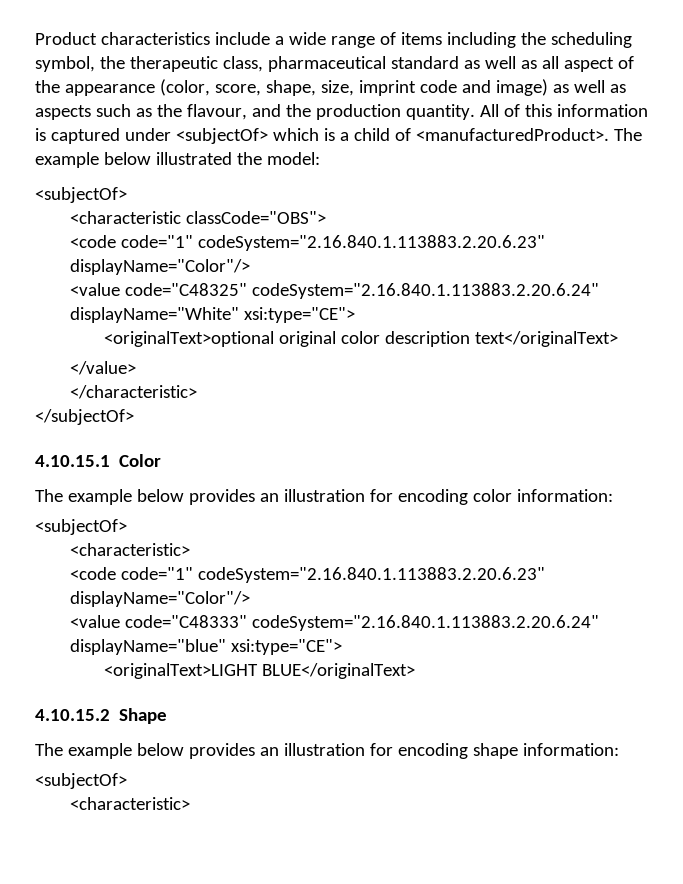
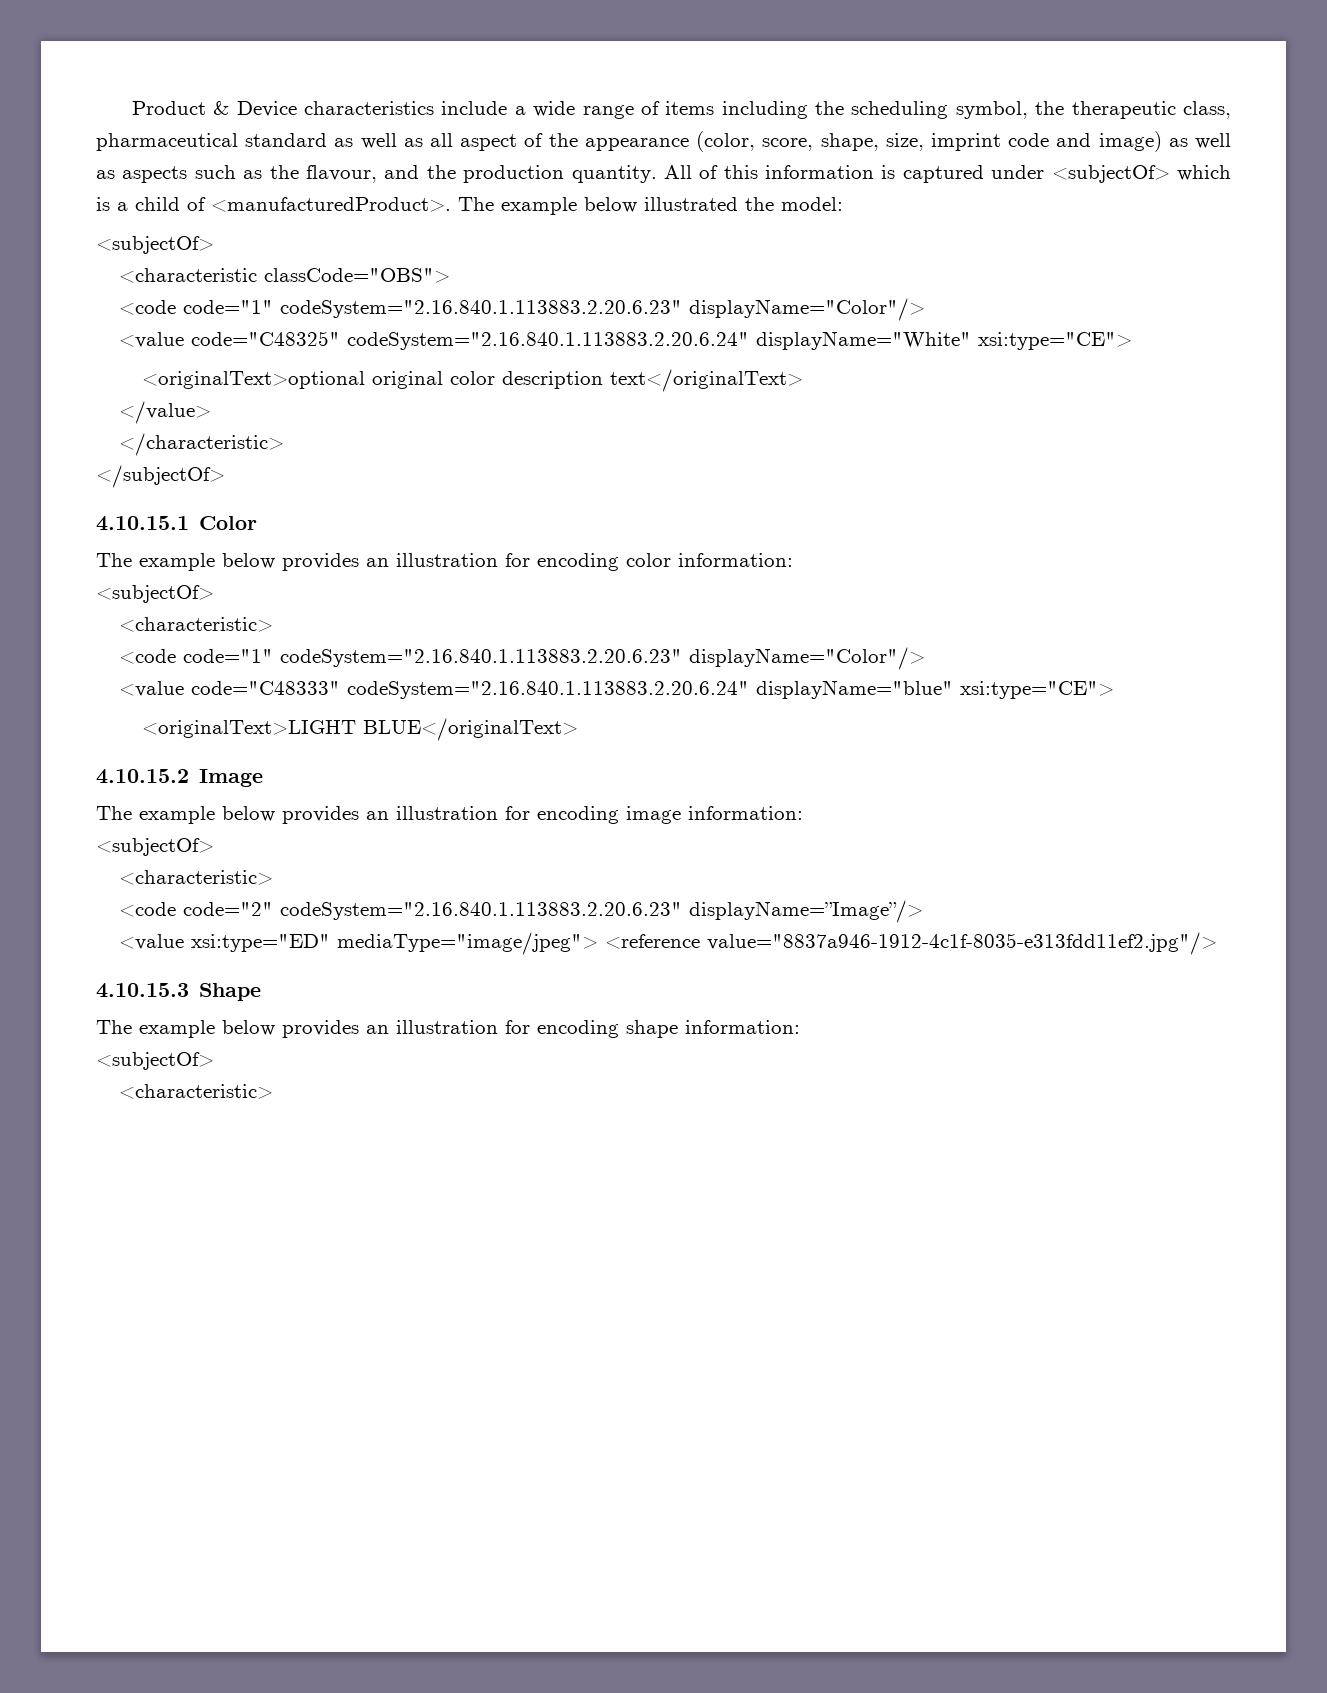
- Product characteristics include a wide range of items including the scheduling symbol, the therapeutic class, pharmaceutical standard as well as all aspect of the appearance (color, score, shape, size, imprint code and image) as well as aspects such as the flavour, and the production quantity.
+ Product & Device characteristics include a wide range of items including the scheduling symbol, the therapeutic class, pharmaceutical standard as well as all aspect of the appearance (color, score, shape, size, imprint code and image) as well as aspects such as the flavour, and the production quantity.
- 4.10.15.2 Shape
+ 4.10.15.2 Image
+ The example below provides an illustration for encoding image information:
+ <subjectOf>
+ <characteristic>
+ <code code="2" codeSystem="2.16.840.1.113883.2.20.6.23" displayName=”Image”/>
+ <value xsi:type="ED" mediaType="image/jpeg"> <reference value="8837a946-1912-4c1f-8035-e313fdd11ef2.jpg"/>
+ 4.10.15.3 Shape

